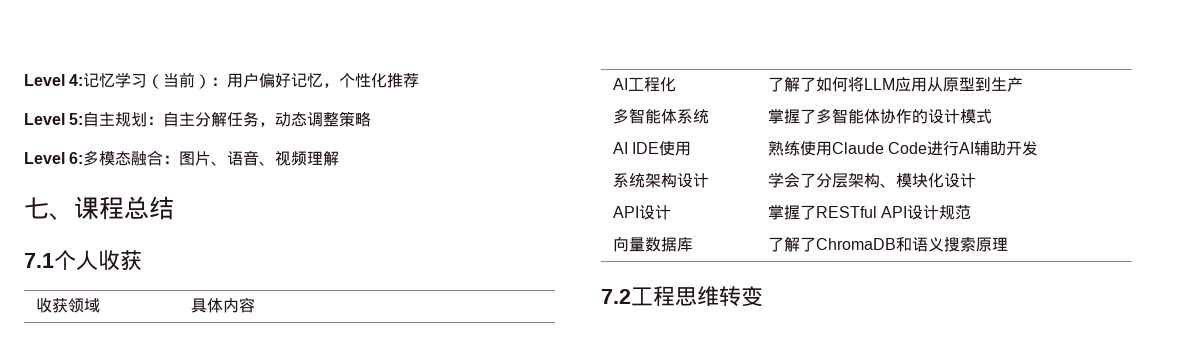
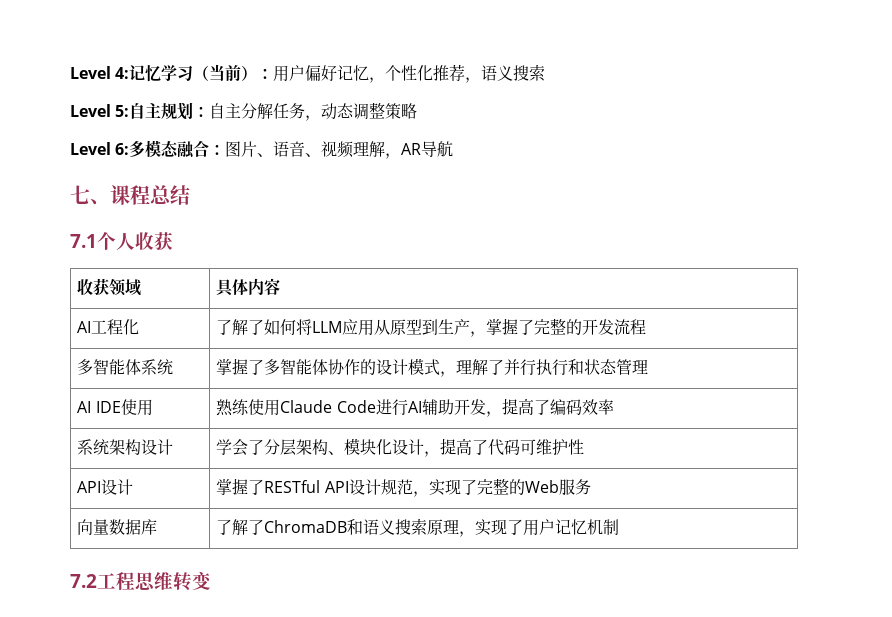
- Level 4:记忆学习（当前）：用户偏好记忆，个性化推荐
+ Level 4:记忆学习（当前）：用户偏好记忆，个性化推荐，语义搜索
- Level 6:多模态融合：图片、语音、视频理解
+ Level 6:多模态融合：图片、语音、视频理解，AR导航
- AI工程化 | 了解了如何将LLM应用从原型到生产
+ AI工程化 | 了解了如何将LLM应用从原型到生产，掌握了完整的开发流程
- 多智能体系统 | 掌握了多智能体协作的设计模式
+ 多智能体系统 | 掌握了多智能体协作的设计模式，理解了并行执行和状态管理
- AI IDE使用 | 熟练使用Claude Code进行AI辅助开发
+ AI IDE使用 | 熟练使用Claude Code进行AI辅助开发，提高了编码效率
- 系统架构设计 | 学会了分层架构、模块化设计
+ 系统架构设计 | 学会了分层架构、模块化设计，提高了代码可维护性
- API设计 | 掌握了RESTful API设计规范
+ API设计 | 掌握了RESTful API设计规范，实现了完整的Web服务
- 向量数据库 | 了解了ChromaDB和语义搜索原理
+ 向量数据库 | 了解了ChromaDB和语义搜索原理，实现了用户记忆机制

